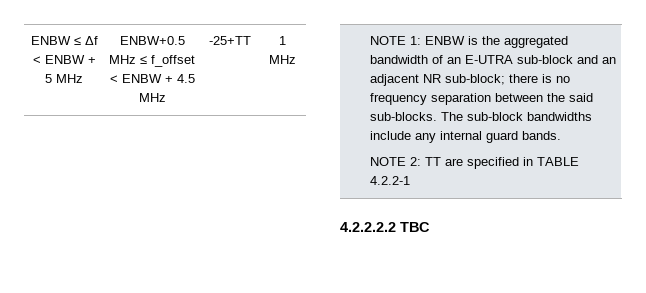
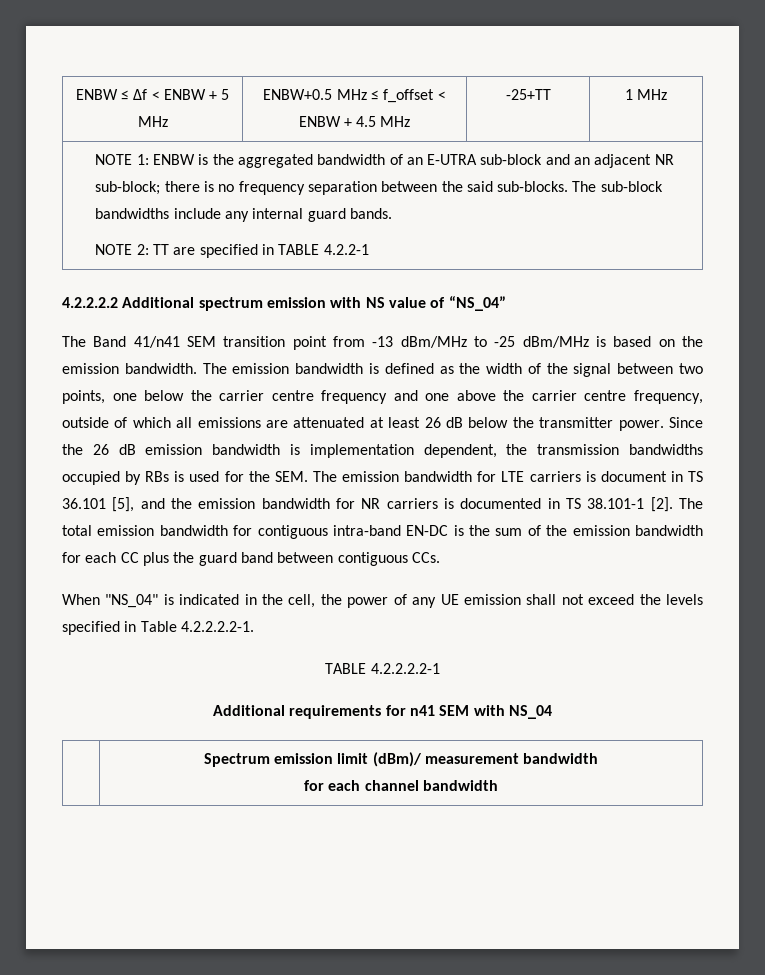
- 4.2.2.2.2 TBC
+ 4.2.2.2.2 Additional spectrum emission with NS value of “NS_04”
+ The Band 41/n41 SEM transition point from -13 dBm/MHz to -25 dBm/MHz is based on the emission bandwidth. The emission bandwidth is defined as the width of the signal between two points, one below the carrier centre frequency and one above the carrier centre frequency, outside of which all emissions are attenuated at least 26 dB below the transmitter power. Since the 26 dB emission bandwidth is implementation dependent, the transmission bandwidths occupied by RBs is used for the SEM. The emission bandwidth for LTE carriers is document in TS 36.101 [5], and the emission bandwidth for NR carriers is documented in TS 38.101-1 [2]. The total emission bandwidth for contiguous intra-band EN-DC is the sum of the emission bandwidth for each CC plus the guard band between contiguous CCs.
+ When "NS_04" is indicated in the cell, the power of any UE emission shall not exceed the levels specified in Table 4.2.2.2.2-1.
+ TABLE 4.2.2.2.2-1
+ Additional requirements for n41 SEM with NS_04
+ | Spectrum emission limit (dBm)/ measurement bandwidth
+ for each channel bandwidth

